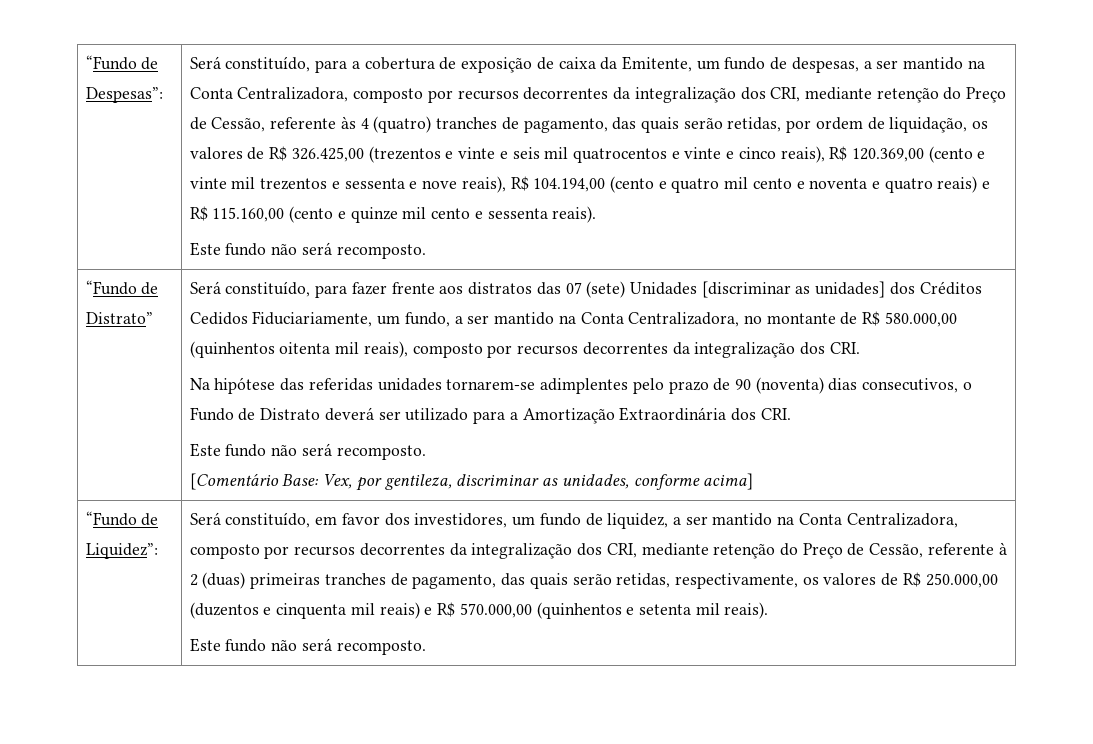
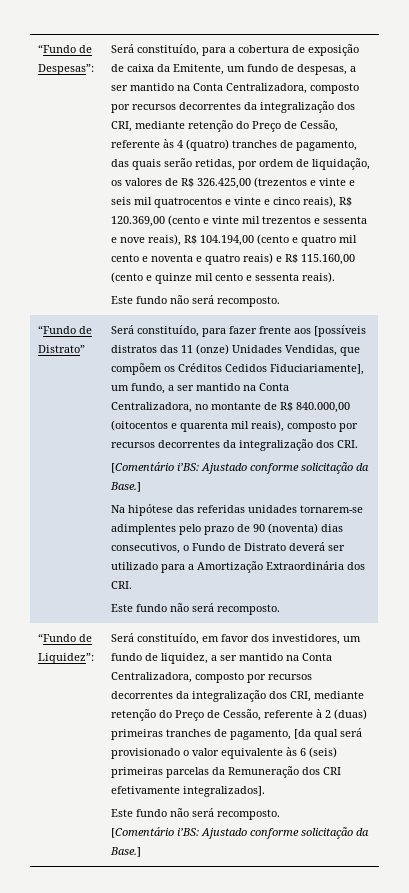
- Será constituído, para fazer frente aos distratos das 07 (sete) Unidades [discriminar as unidades] dos Créditos Cedidos Fiduciariamente, um fundo, a ser mantido na Conta Centralizadora, no montante de R$ 580.000,00 (quinhentos oitenta mil reais), composto por recursos decorrentes da integralização dos CRI.
+ Será constituído, para fazer frente aos [possíveis distratos das 11 (onze) Unidades Vendidas, que compõem os Créditos Cedidos Fiduciariamente], um fundo, a ser mantido na Conta Centralizadora, no montante de R$ 840.000,00 (oitocentos e quarenta mil reais), composto por recursos decorrentes da integralização dos CRI.
+ [Comentário i’BS: Ajustado conforme solicitação da Base.]
- [Comentário Base: Vex, por gentileza, discriminar as unidades, conforme acima]
- Será constituído, em favor dos investidores, um fundo de liquidez, a ser mantido na Conta Centralizadora, composto por recursos decorrentes da integralização dos CRI, mediante retenção do Preço de Cessão, referente à 2 (duas) primeiras tranches de pagamento, das quais serão retidas, respectivamente, os valores de R$ 250.000,00 (duzentos e cinquenta mil reais) e R$ 570.000,00 (quinhentos e setenta mil reais).
+ Será constituído, em favor dos investidores, um fundo de liquidez, a ser mantido na Conta Centralizadora, composto por recursos decorrentes da integralização dos CRI, mediante retenção do Preço de Cessão, referente à 2 (duas) primeiras tranches de pagamento, [da qual será provisionado o valor equivalente às 6 (seis) primeiras parcelas da Remuneração dos CRI efetivamente integralizados].
  Este fundo não será recomposto.
+ [Comentário i’BS: Ajustado conforme solicitação da Base.]

